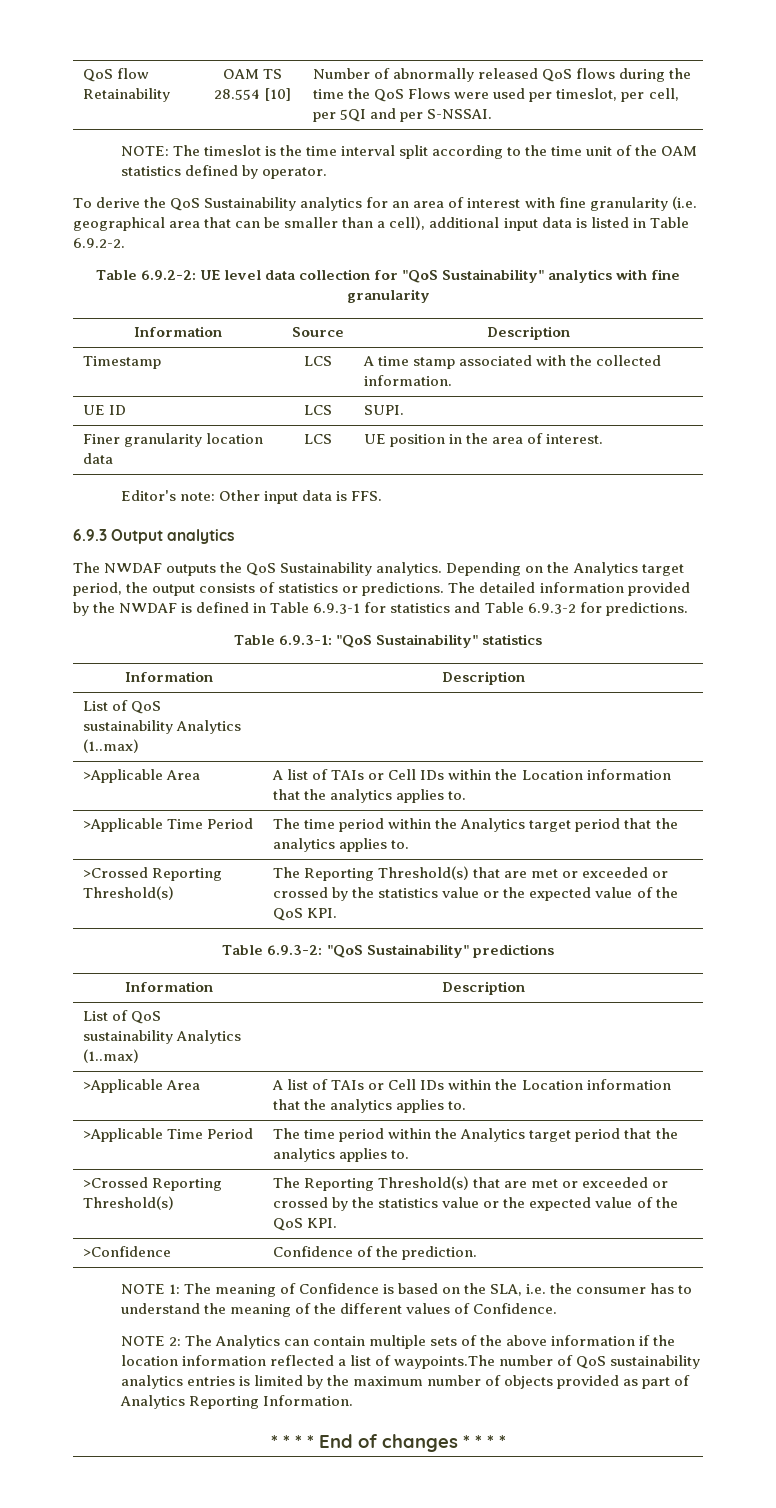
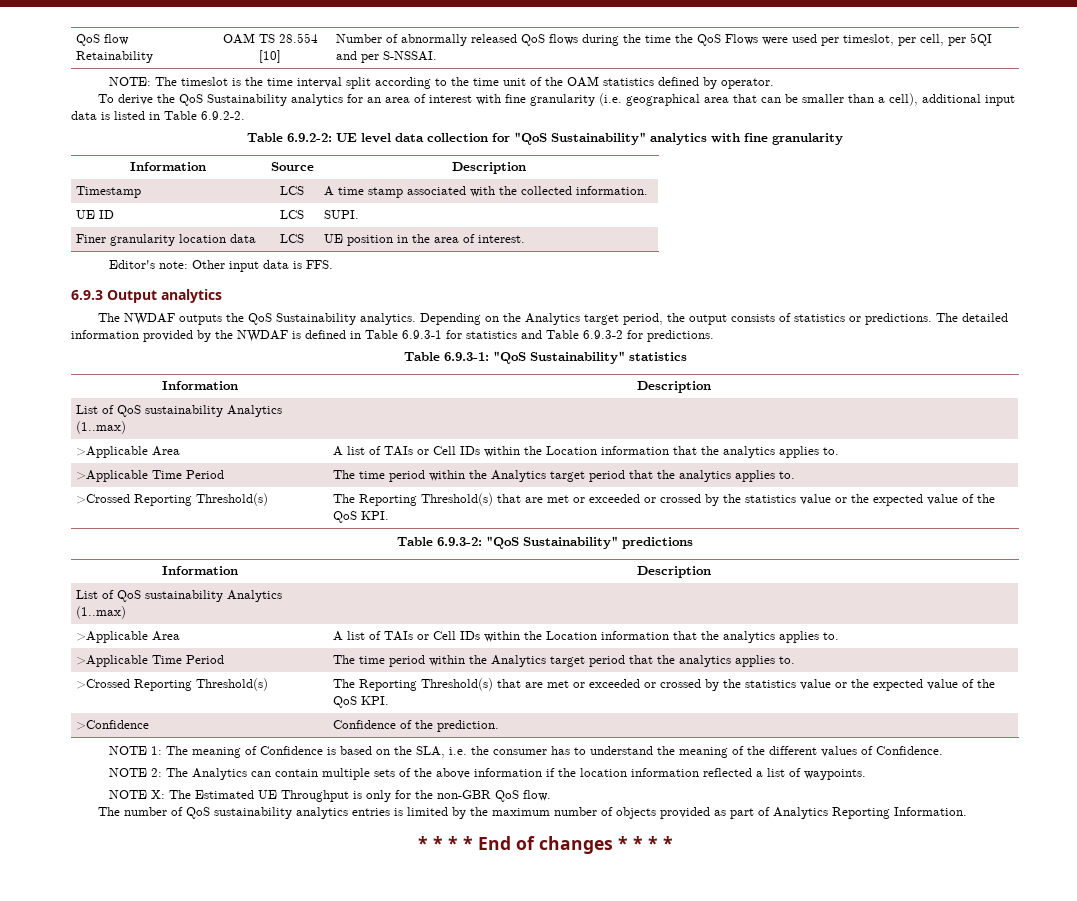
- NOTE 2: The Analytics can contain multiple sets of the above information if the location information reflected a list of waypoints.The number of QoS sustainability analytics entries is limited by the maximum number of objects provided as part of Analytics Reporting Information.
+ NOTE 2: The Analytics can contain multiple sets of the above information if the location information reflected a list of waypoints.
+ NOTE X: The Estimated UE Throughput is only for the non-GBR QoS flow.
+ The number of QoS sustainability analytics entries is limited by the maximum number of objects provided as part of Analytics Reporting Information.

